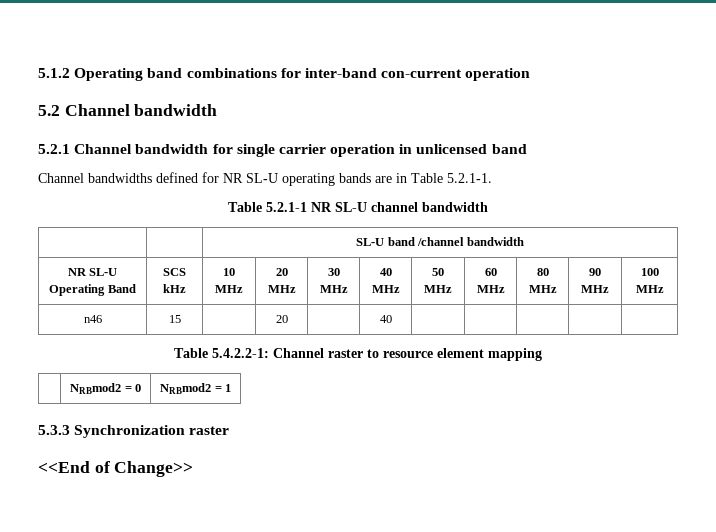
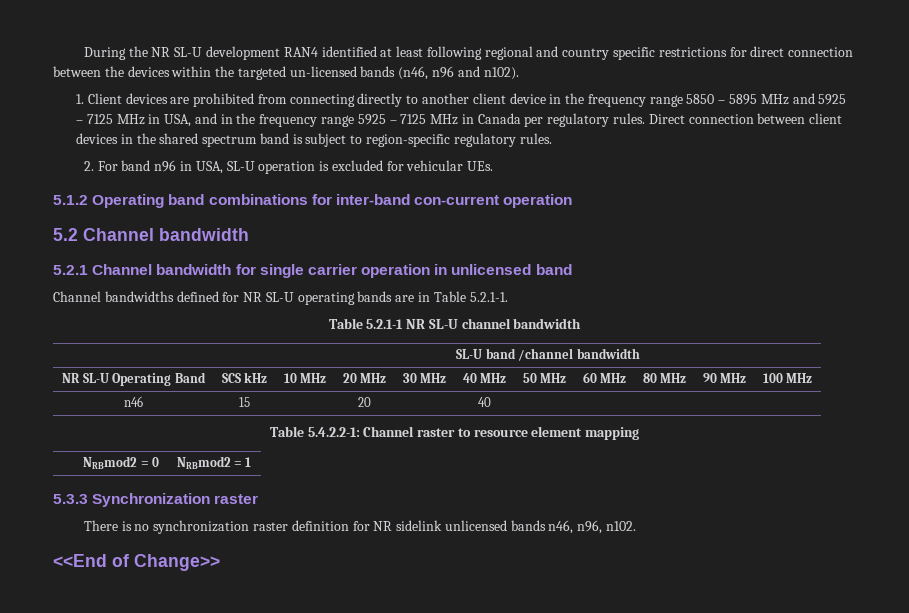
+ During the NR SL-U development RAN4 identified at least following regional and country specific restrictions for direct connection between the devices within the targeted un-licensed bands (n46, n96 and n102).
+ 1. Client devices are prohibited from connecting directly to another client device in the frequency range 5850 – 5895 MHz and 5925 – 7125 MHz in USA, and in the frequency range 5925 – 7125 MHz in Canada per regulatory rules. Direct connection between client devices in the shared spectrum band is subject to region-specific regulatory rules.
+ 2. For band n96 in USA, SL-U operation is excluded for vehicular UEs.
+ There is no synchronization raster definition for NR sidelink unlicensed bands n46, n96, n102.

